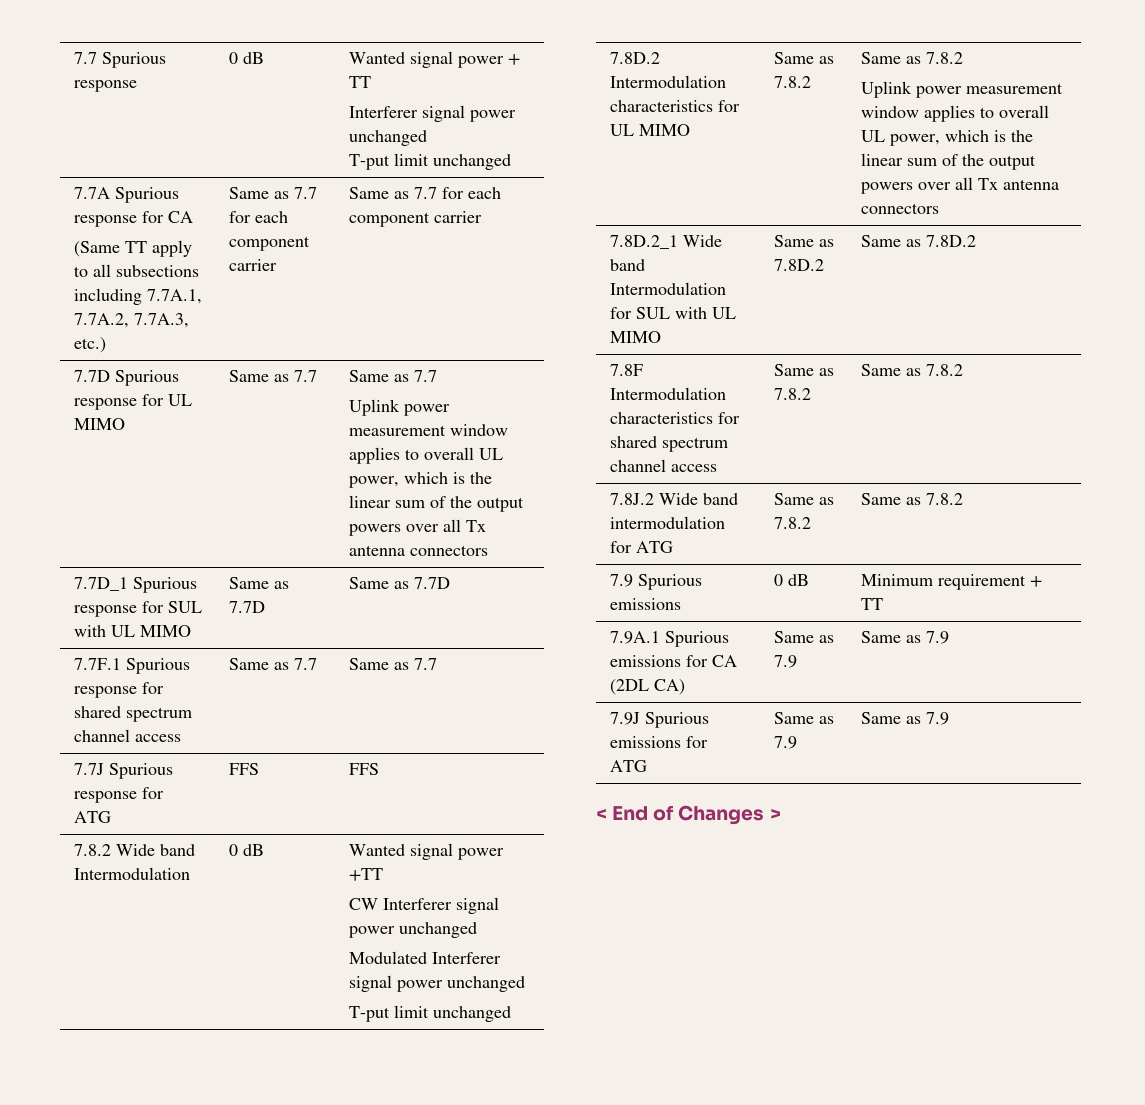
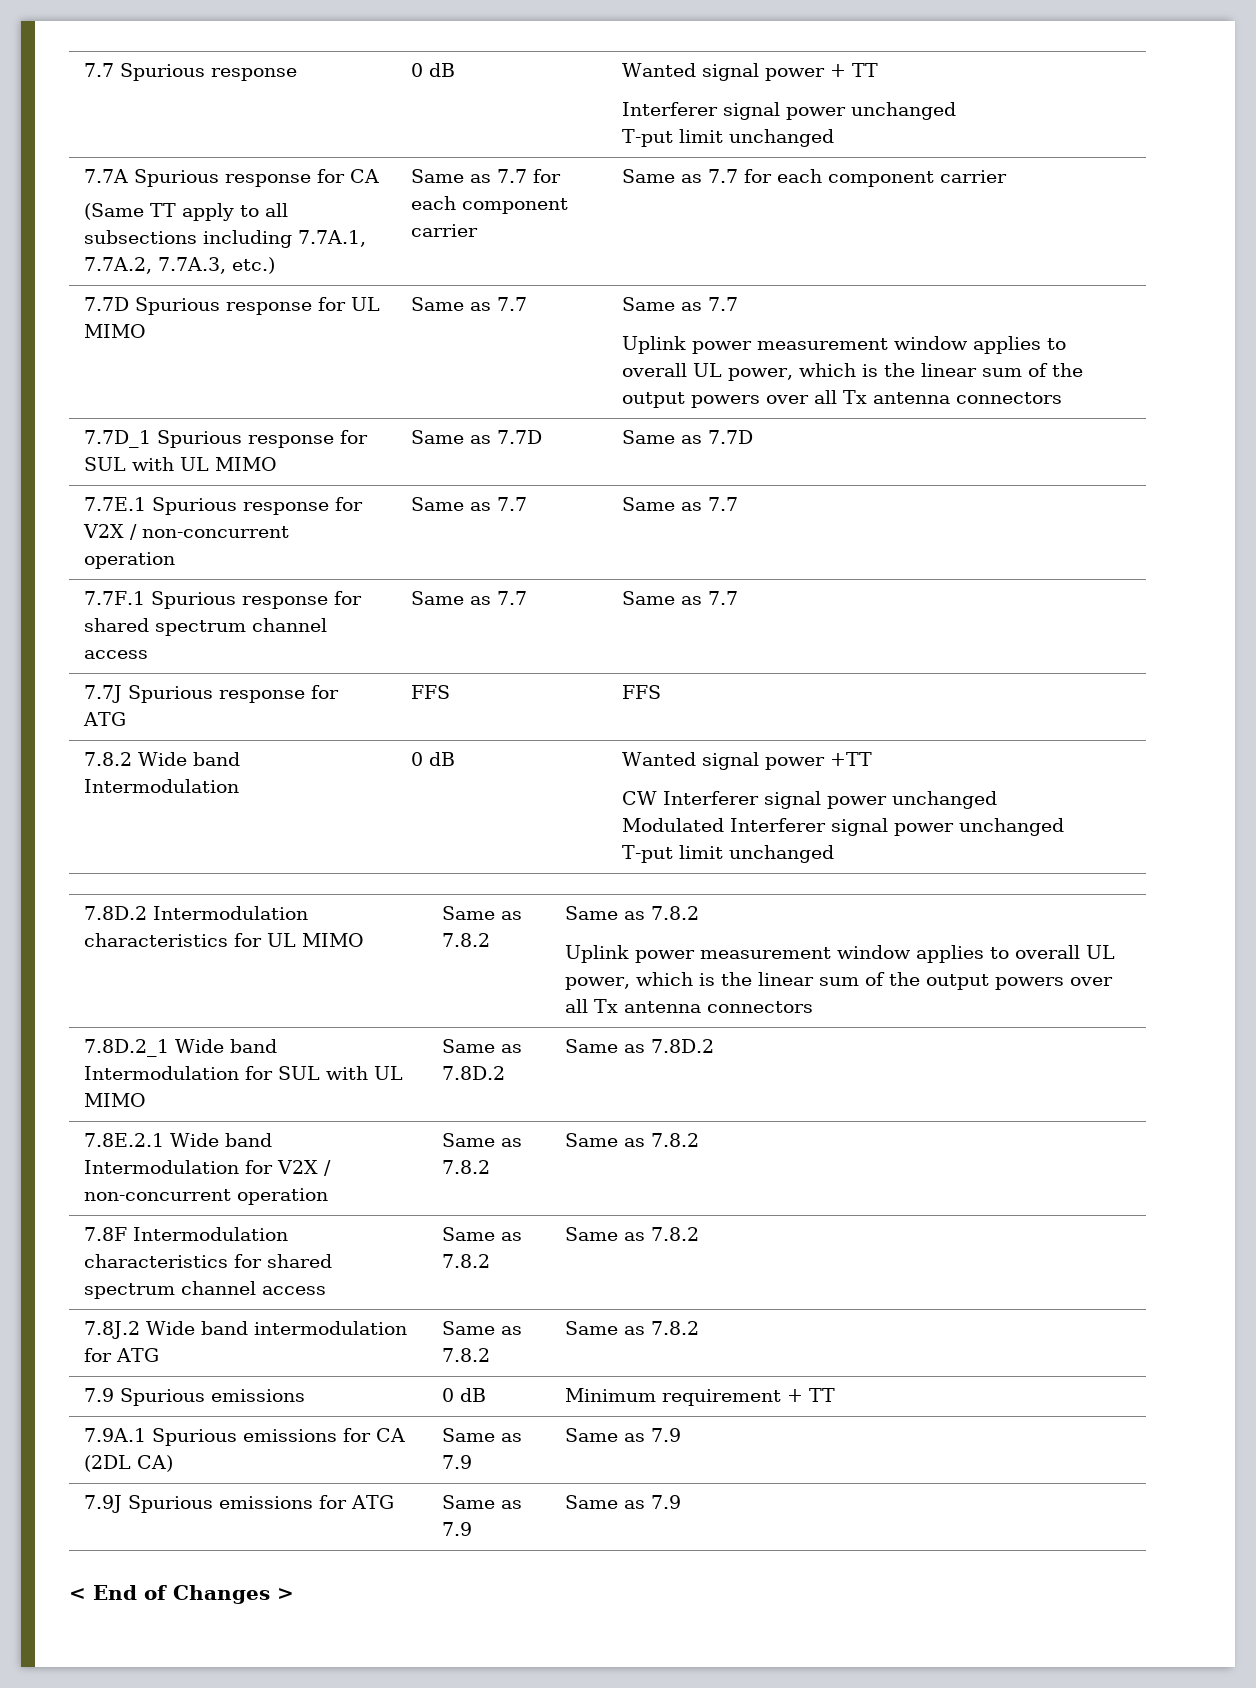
+ 7.7E.1 Spurious response for V2X / non-concurrent operation | Same as 7.7 | Same as 7.7
+ 7.8E.2.1 Wide band Intermodulation for V2X / non-concurrent operation | Same as 7.8.2 | Same as 7.8.2

